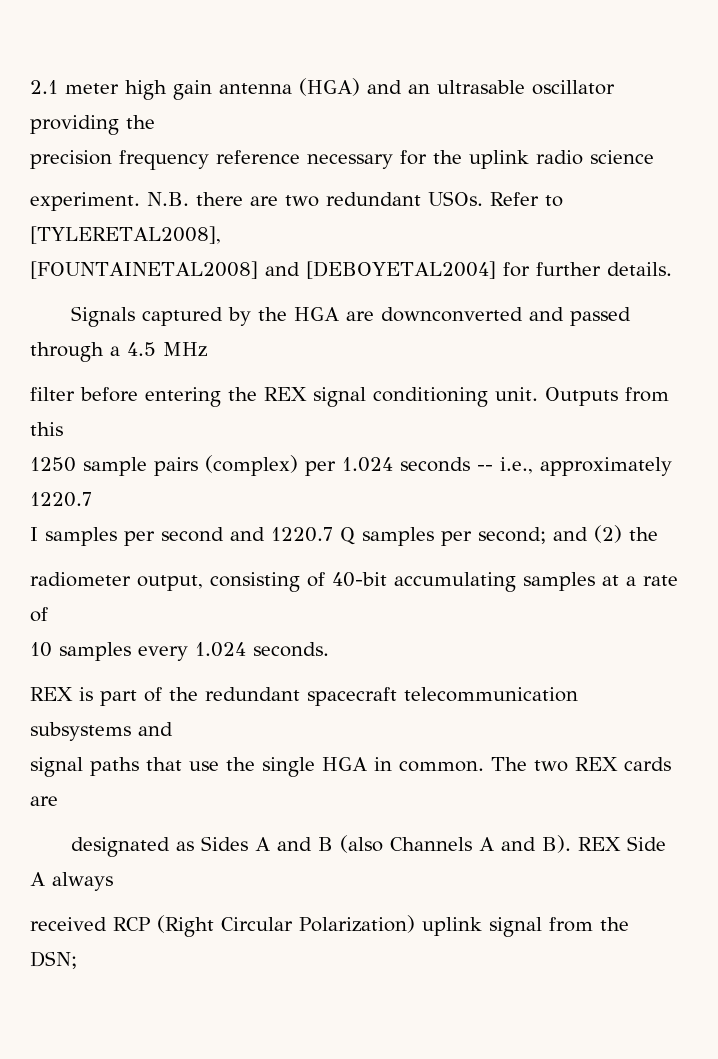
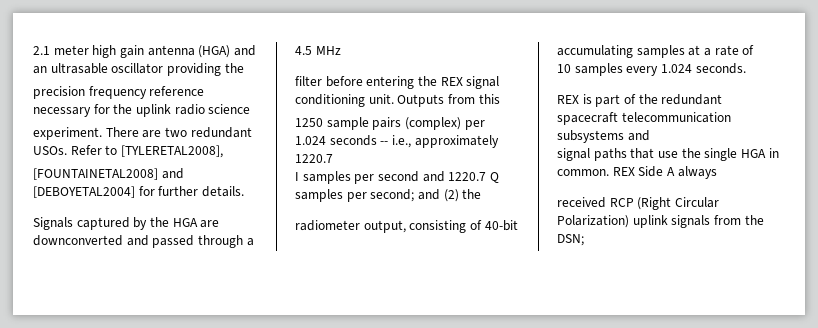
- N.B. there are two redundant USOs.
+ There are two redundant USOs.
- The two REX cards are
- designated as Sides A and B (also Channels A and B). REX Side A always
+ REX Side A always
- received RCP (Right Circular Polarization) uplink signal from the DSN;
+ received RCP (Right Circular Polarization) uplink signals from the DSN;

